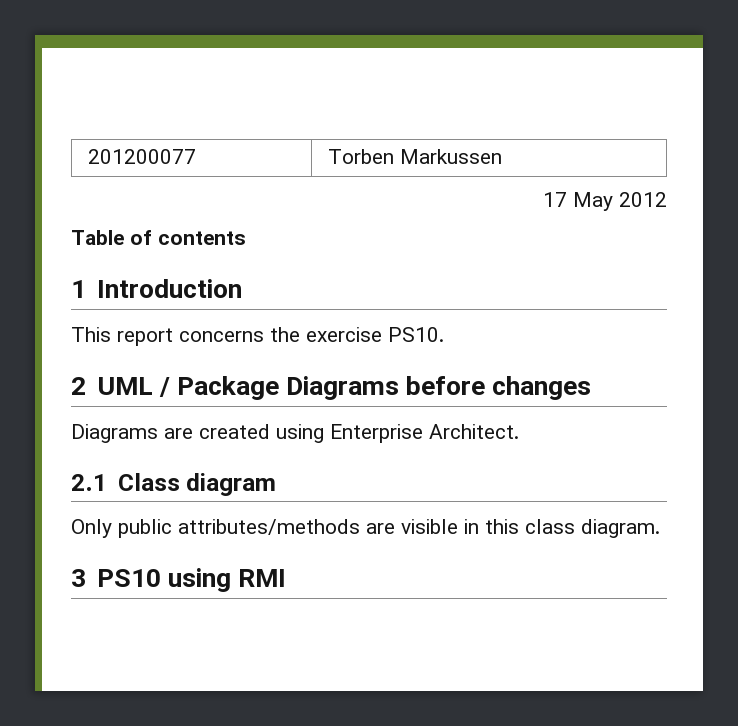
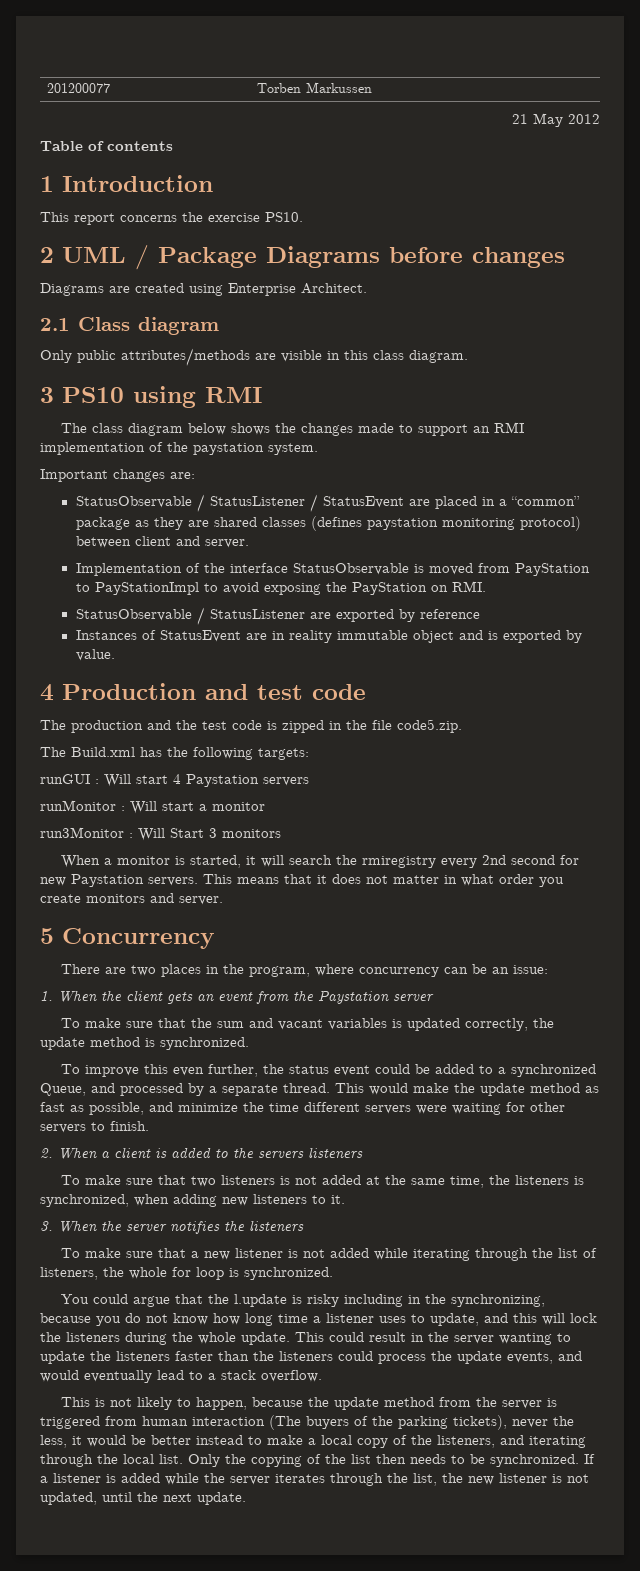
- 17 May 2012
+ 21 May 2012
+ The class diagram below shows the changes made to support an RMI implementation of the paystation system.
+ Important changes are:
+ StatusObservable / StatusListener / StatusEvent are placed in a “common” package as they are shared classes (defines paystation monitoring protocol) between client and server.
+ Implementation of the interface StatusObservable is moved from PayStation to PayStationImpl to avoid exposing the PayStation on RMI.
+ StatusObservable / StatusListener are exported by reference
+ Instances of StatusEvent are in reality immutable object and is exported by value.
+ 4 Production and test code
+ The production and the test code is zipped in the file code5.zip.
+ The Build.xml has the following targets:
+ runGUI : Will start 4 Paystation servers
+ runMonitor : Will start a monitor
+ run3Monitor : Will Start 3 monitors
+ When a monitor is started, it will search the rmiregistry every 2nd second for new Paystation servers. This means that it does not matter in what order you create monitors and server.
+ 5 Concurrency
+ There are two places in the program, where concurrency can be an issue:
+ 1. When the client gets an event from the Paystation server
+ To make sure that the sum and vacant variables is updated correctly, the update method is synchronized.
+ To improve this even further, the status event could be added to a synchronized Queue, and processed by a separate thread. This would make the update method as fast as possible, and minimize the time different servers were waiting for other servers to finish.
+ 2. When a client is added to the servers listeners
+ To make sure that two listeners is not added at the same time, the listeners is synchronized, when adding new listeners to it.
+ 3. When the server notifies the listeners
+ To make sure that a new listener is not added while iterating through the list of listeners, the whole for loop is synchronized.
+ You could argue that the l.update is risky including in the synchronizing, because you do not know how long time a listener uses to update, and this will lock the listeners during the whole update. This could result in the server wanting to update the listeners faster than the listeners could process the update events, and would eventually lead to a stack overflow.
+ This is not likely to happen, because the update method from the server is triggered from human interaction (The buyers of the parking tickets), never the less, it would be better instead to make a local copy of the listeners, and iterating through the local list. Only the copying of the list then needs to be synchronized. If a listener is added while the server iterates through the list, the new listener is not updated, until the next update.

